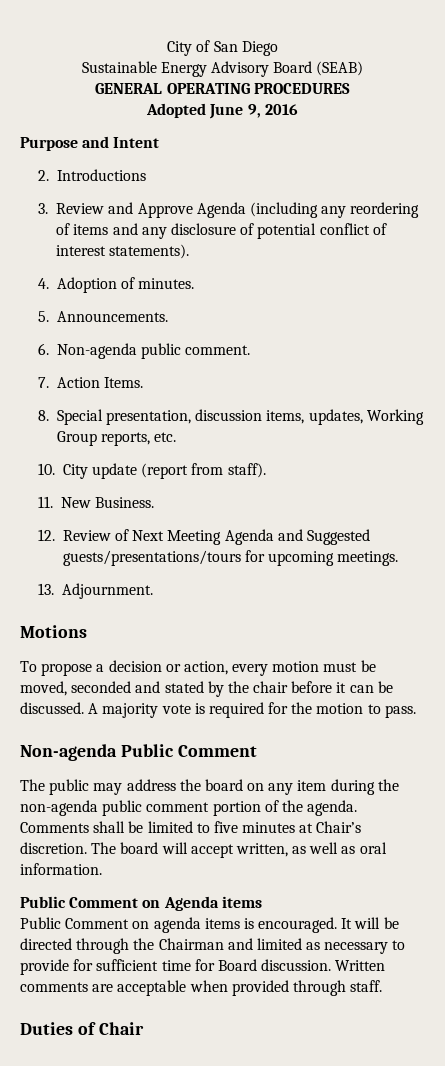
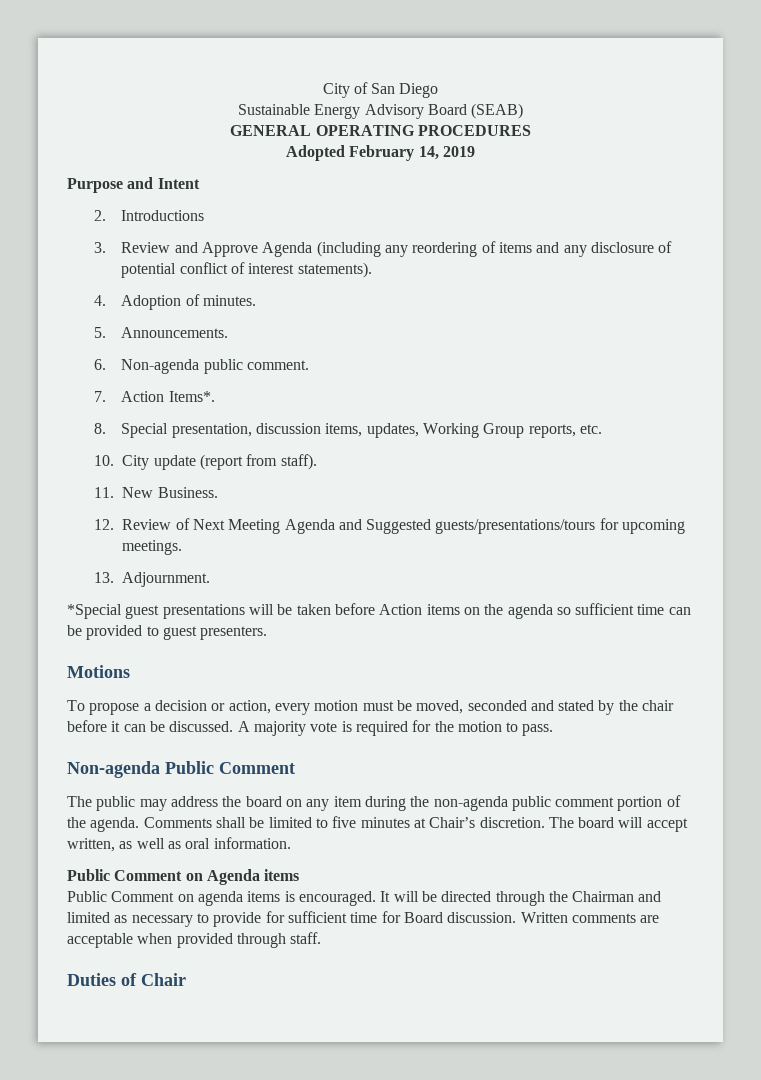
- Adopted June 9, 2016
+ Adopted February 14, 2019
- 7. Action Items.
+ 7. Action Items*.
+ *Special guest presentations will be taken before Action items on the agenda so sufficient time can be provided to guest presenters.

